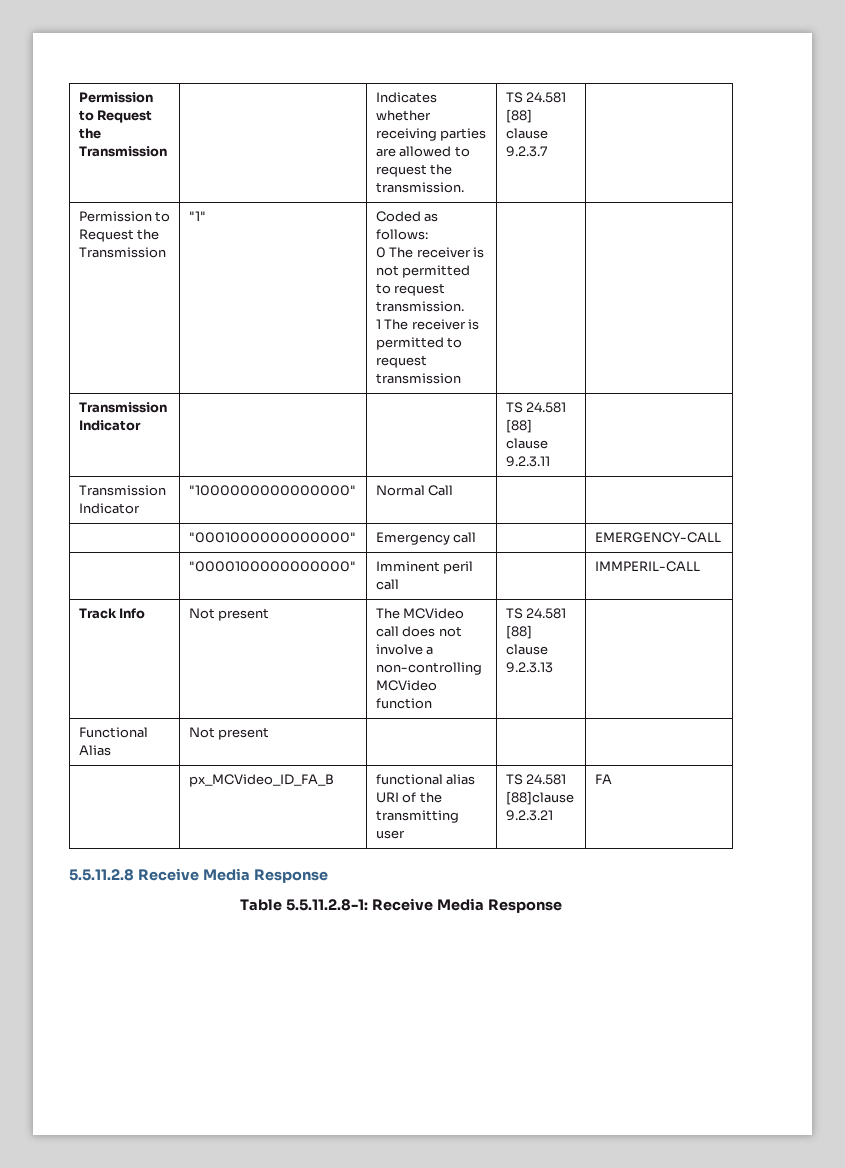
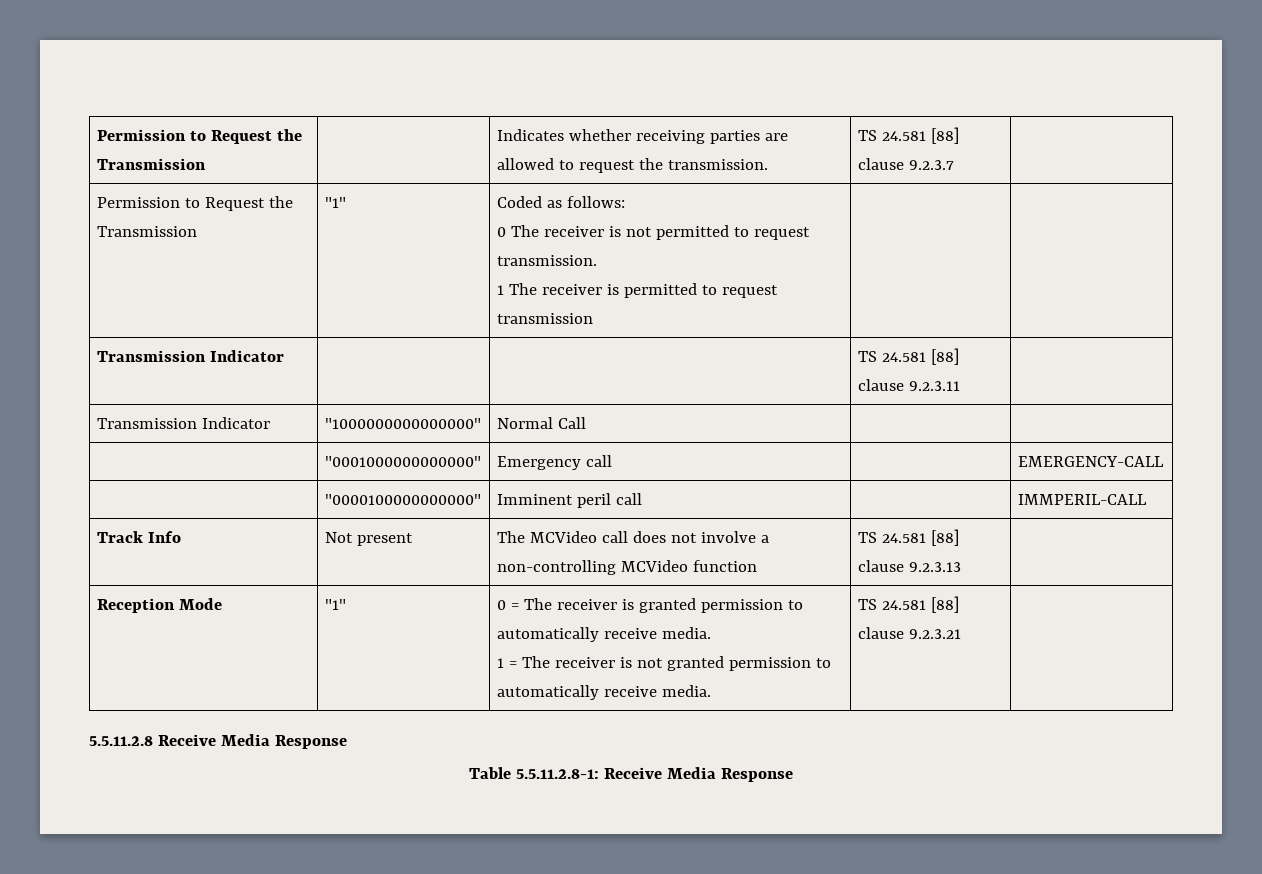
- Functional Alias | Not present | | |
- | px_MCVideo_ID_FA_B | functional alias URI of the transmitting user | TS 24.581 [88]clause 9.2.3.21 | FA
+ Reception Mode | "1" | 0 = The receiver is granted permission to automatically receive media.
+ 1 = The receiver is not granted permission to automatically receive media. | TS 24.581 [88] clause 9.2.3.21 |

